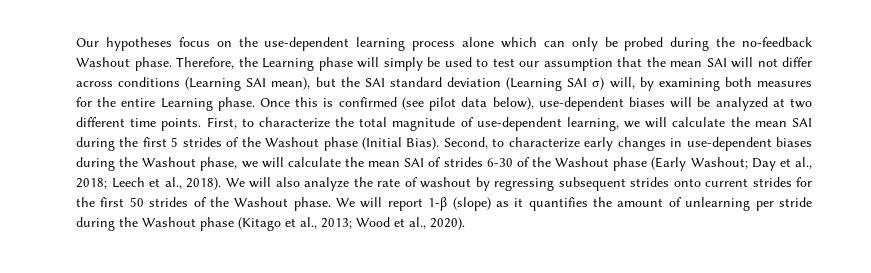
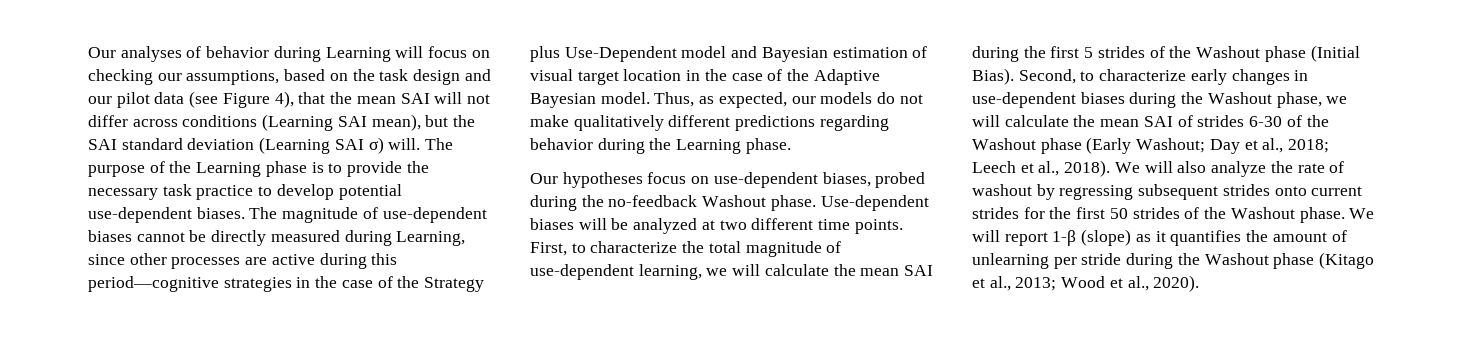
- Our hypotheses focus on the use-dependent learning process alone which can only be probed during the no-feedback Washout phase. Therefore, the Learning phase will simply be used to test our assumption that the mean SAI will not differ across conditions (Learning SAI mean), but the SAI standard deviation (Learning SAI σ) will, by examining both measures for the entire Learning phase. Once this is confirmed (see pilot data below), use-dependent biases will be analyzed at two different time points.
+ Our analyses of behavior during Learning will focus on checking our assumptions, based on the task design and our pilot data (see Figure 4), that the mean SAI will not differ across conditions (Learning SAI mean), but the SAI standard deviation (Learning SAI σ) will. The purpose of the Learning phase is to provide the necessary task practice to develop potential use-dependent biases. The magnitude of use-dependent biases cannot be directly measured during Learning, since other processes are active during this period—cognitive strategies in the case of the Strategy plus Use-Dependent model and Bayesian estimation of visual target location in the case of the Adaptive Bayesian model. Thus, as expected, our models do not make qualitatively different predictions regarding behavior during the Learning phase.
+ Our hypotheses focus on use-dependent biases, probed during the no-feedback Washout phase. Use-dependent biases will be analyzed at two different time points.

